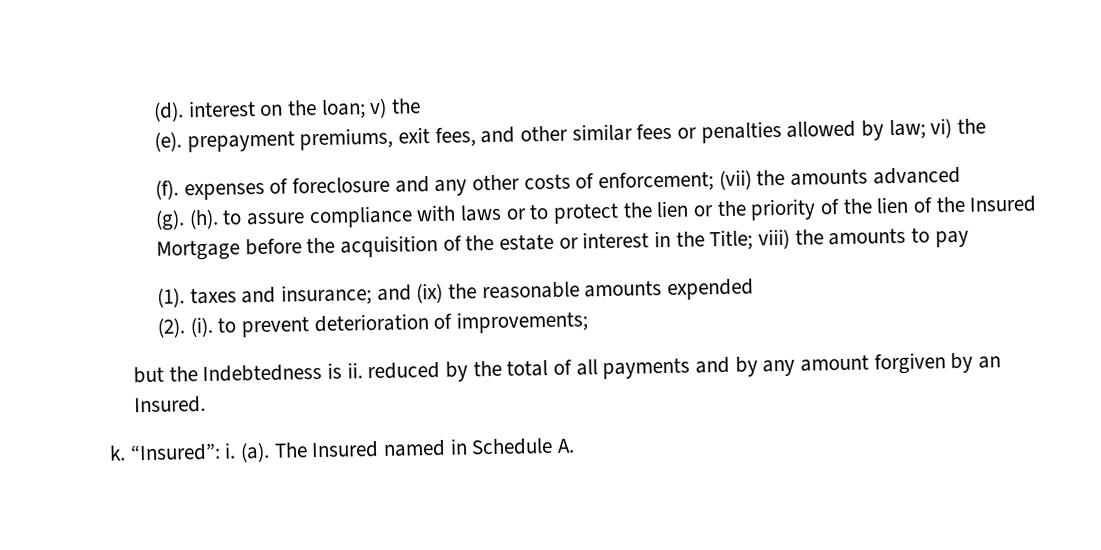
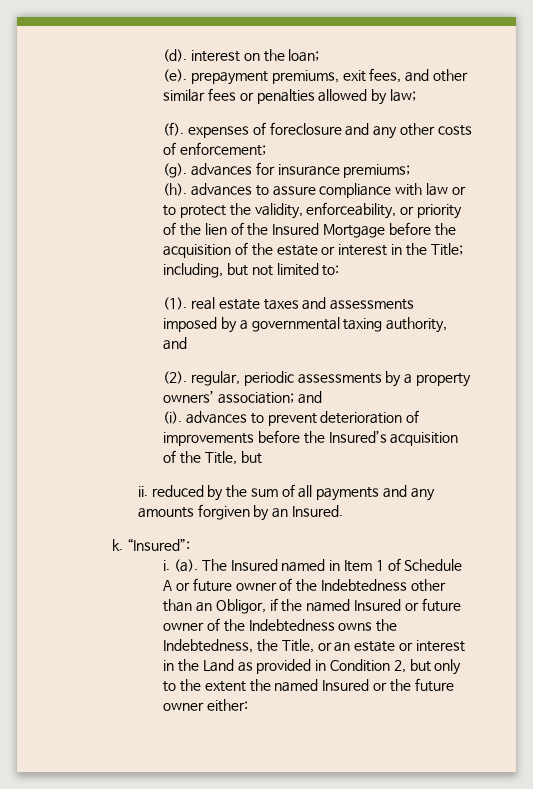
- (d). interest on the loan; v) the
+ (d). interest on the loan;
- (e). prepayment premiums, exit fees, and other similar fees or penalties allowed by law; vi) the
+ (e). prepayment premiums, exit fees, and other similar fees or penalties allowed by law;
- (f). expenses of foreclosure and any other costs of enforcement; (vii) the amounts advanced
- (g). (h). to assure compliance with laws or to protect the lien or the priority of the lien of the Insured Mortgage before the acquisition of the estate or interest in the Title; viii) the amounts to pay
- (1). taxes and insurance; and (ix) the reasonable amounts expended
- (2). (i). to prevent deterioration of improvements;
- but the Indebtedness is ii. reduced by the total of all payments and by any amount forgiven by an Insured.
+ (f). expenses of foreclosure and any other costs of enforcement;
+ (g). advances for insurance premiums;
+ (h). advances to assure compliance with law or to protect the validity, enforceability, or priority of the lien of the Insured Mortgage before the acquisition of the estate or interest in the Title; including, but not limited to:
+ (1). real estate taxes and assessments imposed by a governmental taxing authority, and
+ (2). regular, periodic assessments by a property owners’ association; and
+ (i). advances to prevent deterioration of improvements before the Insured’s acquisition of the Title, but
+ ii. reduced by the sum of all payments and any amounts forgiven by an Insured.
- “Insured”: i.
+ “Insured”:
+ i.
- The Insured named in Schedule A.
+ The Insured named in Item 1 of Schedule A or future owner of the Indebtedness other than an Obligor, if the named Insured or future owner of the Indebtedness owns the Indebtedness, the Title, or an estate or interest in the Land as provided in Condition 2, but only to the extent the named Insured or the future owner either:

